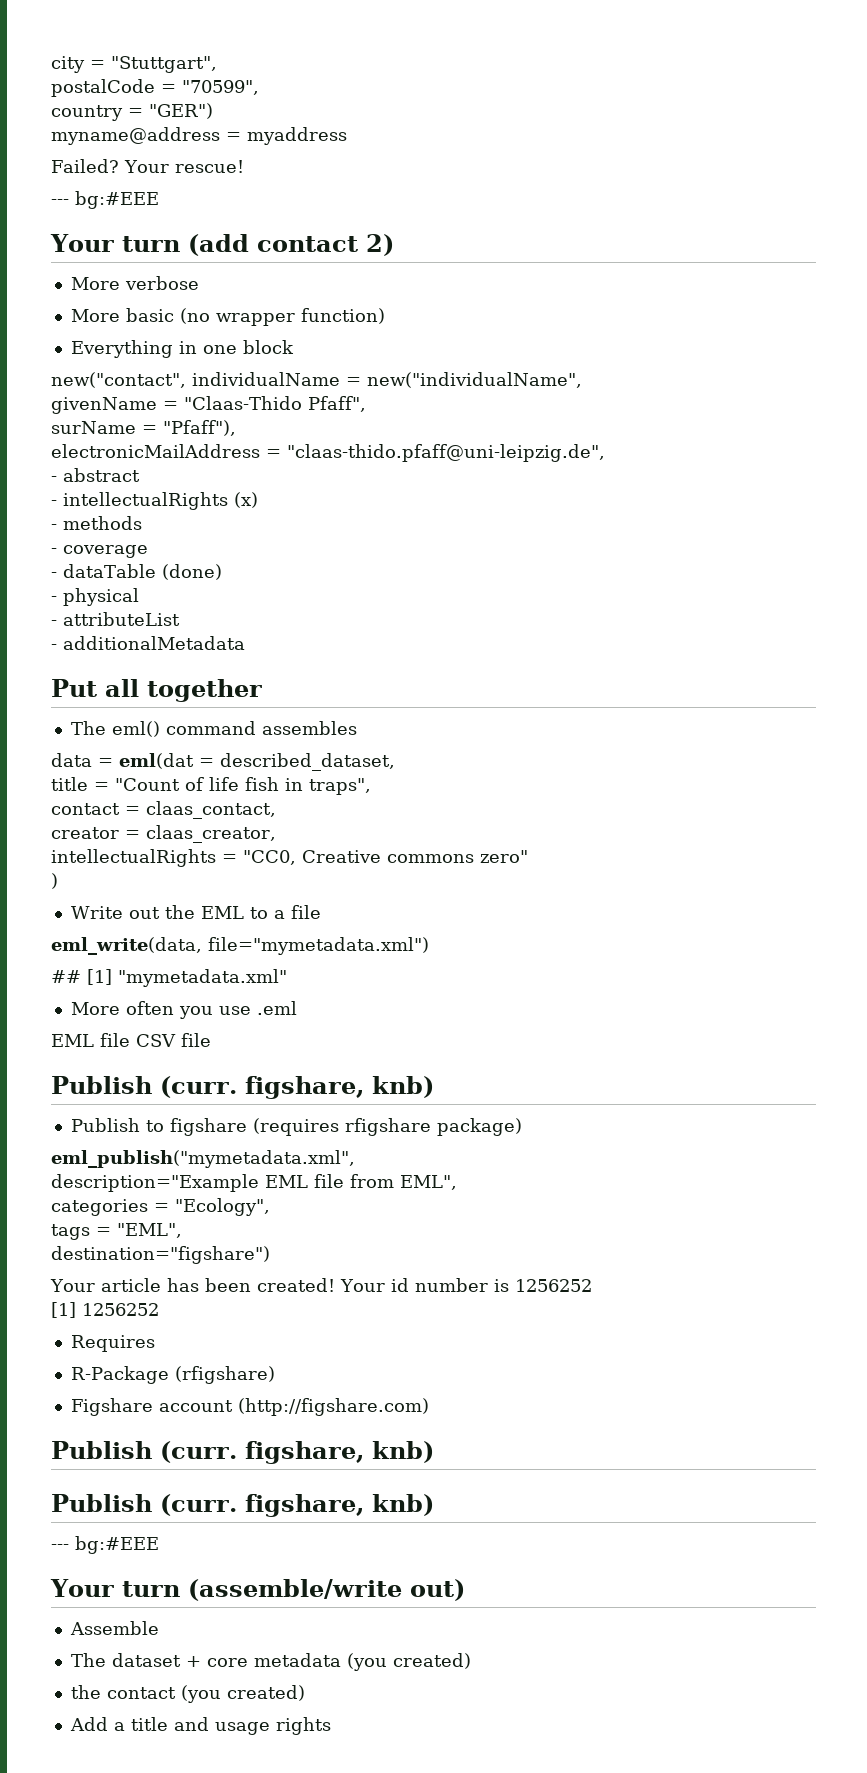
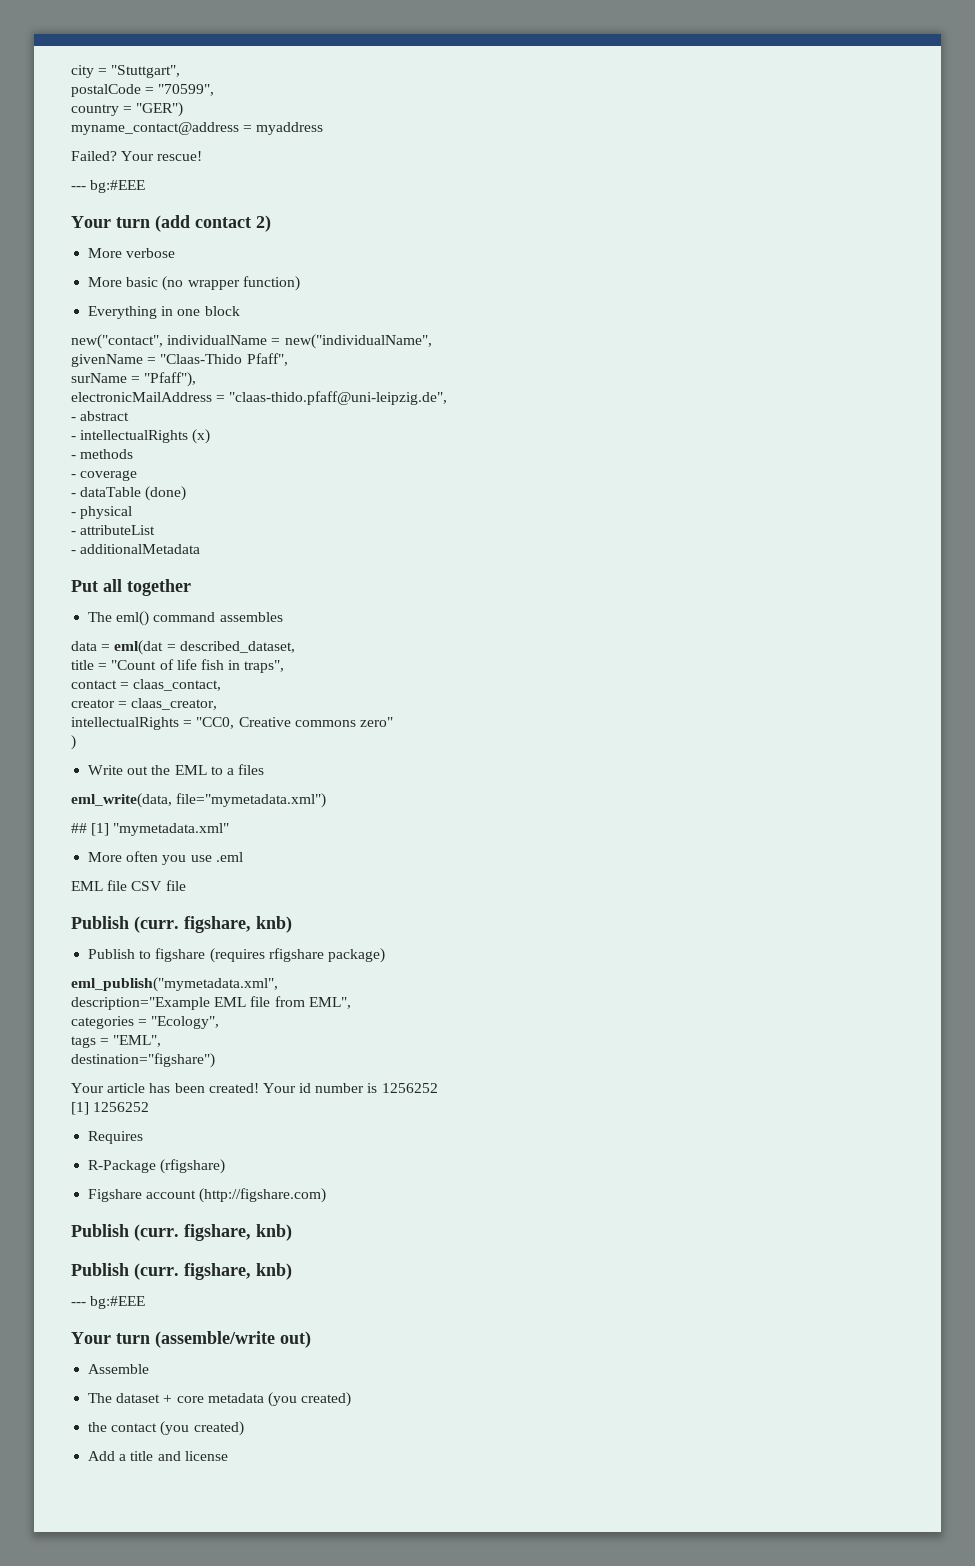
- myname@address = myaddress
+ myname_contact@address = myaddress
- Write out the EML to a file
+ Write out the EML to a files
- Add a title and usage rights
+ Add a title and license

